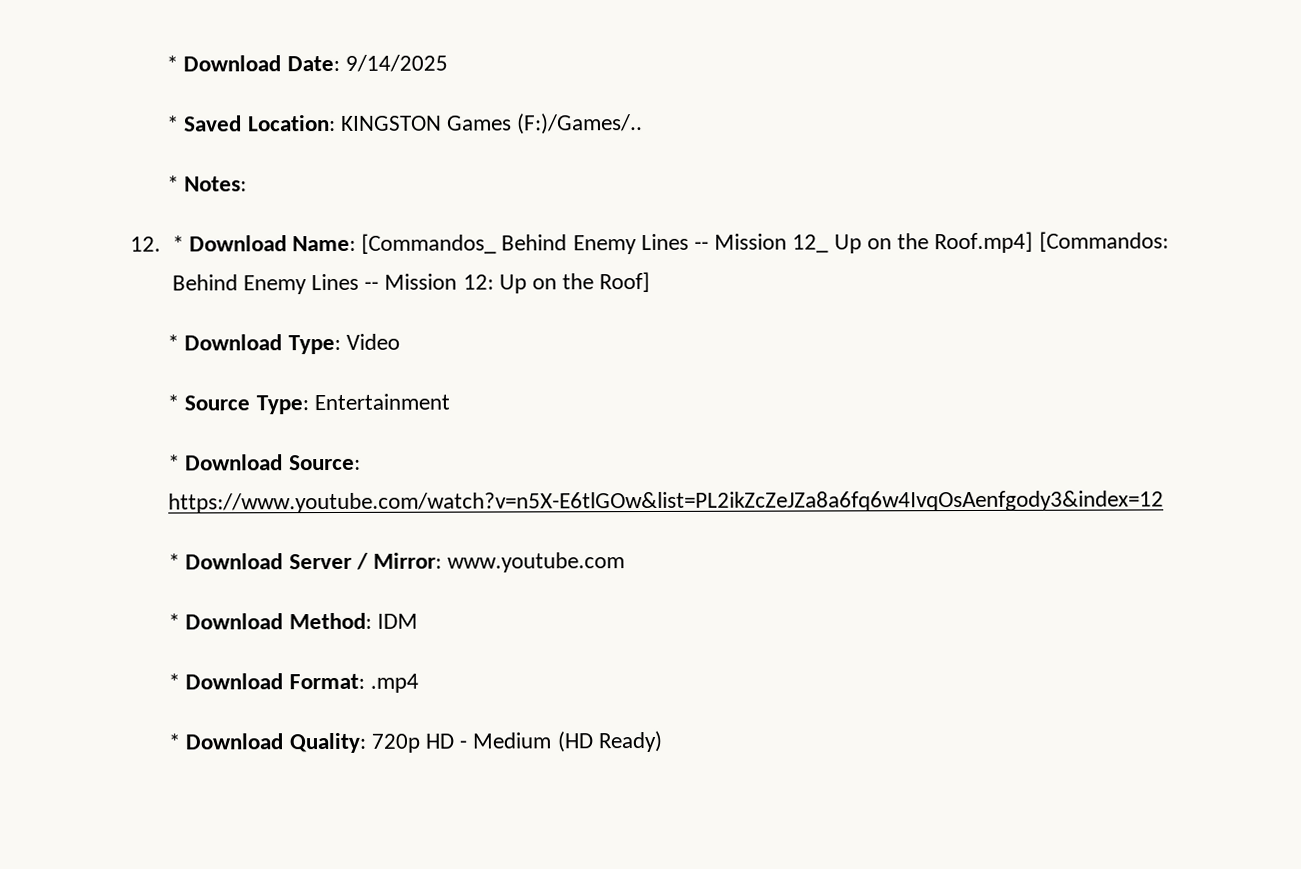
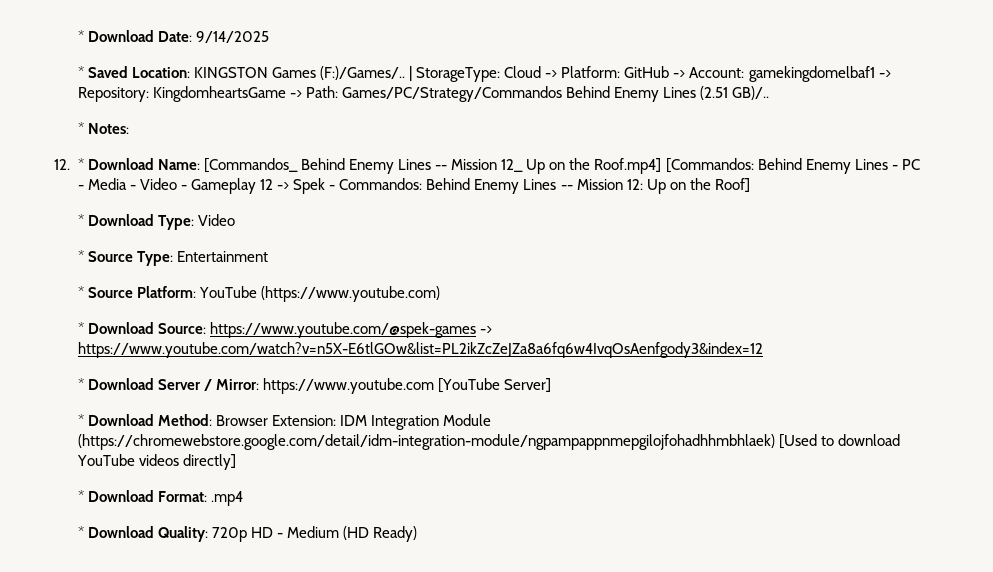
+ | StorageType: Cloud -> Platform: GitHub -> Account: gamekingdomelbaf1 -> Repository: KingdomheartsGame -> Path: Games/PC/Strategy/Commandos Behind Enemy Lines (2.51 GB)/..
- 12. * Download Name: [Commandos_ Behind Enemy Lines -- Mission 12_ Up on the Roof.mp4] [Commandos: Behind Enemy Lines -- Mission 12: Up on the Roof]
+ 12. * Download Name: [Commandos_ Behind Enemy Lines -- Mission 12_ Up on the Roof.mp4] [Commandos: Behind Enemy Lines - PC - Media - Video - Gameplay 12 -> Spek - Commandos: Behind Enemy Lines -- Mission 12: Up on the Roof]
+ * Source Platform: YouTube (https://www.youtube.com)
- * Download Source: https://www.youtube.com/watch?v=n5X-E6tlGOw&list=PL2ikZcZeJZa8a6fq6w4IvqOsAenfgody3&index=12
+ * Download Source: https://www.youtube.com/@spek-games -> https://www.youtube.com/watch?v=n5X-E6tlGOw&list=PL2ikZcZeJZa8a6fq6w4IvqOsAenfgody3&index=12
- * Download Server / Mirror: www.youtube.com
+ * Download Server / Mirror: https://www.youtube.com [YouTube Server]
- * Download Method: IDM
+ * Download Method: Browser Extension: IDM Integration Module (https://chromewebstore.google.com/detail/idm-integration-module/ngpampappnmepgilojfohadhhmbhlaek) [Used to download YouTube videos directly]

